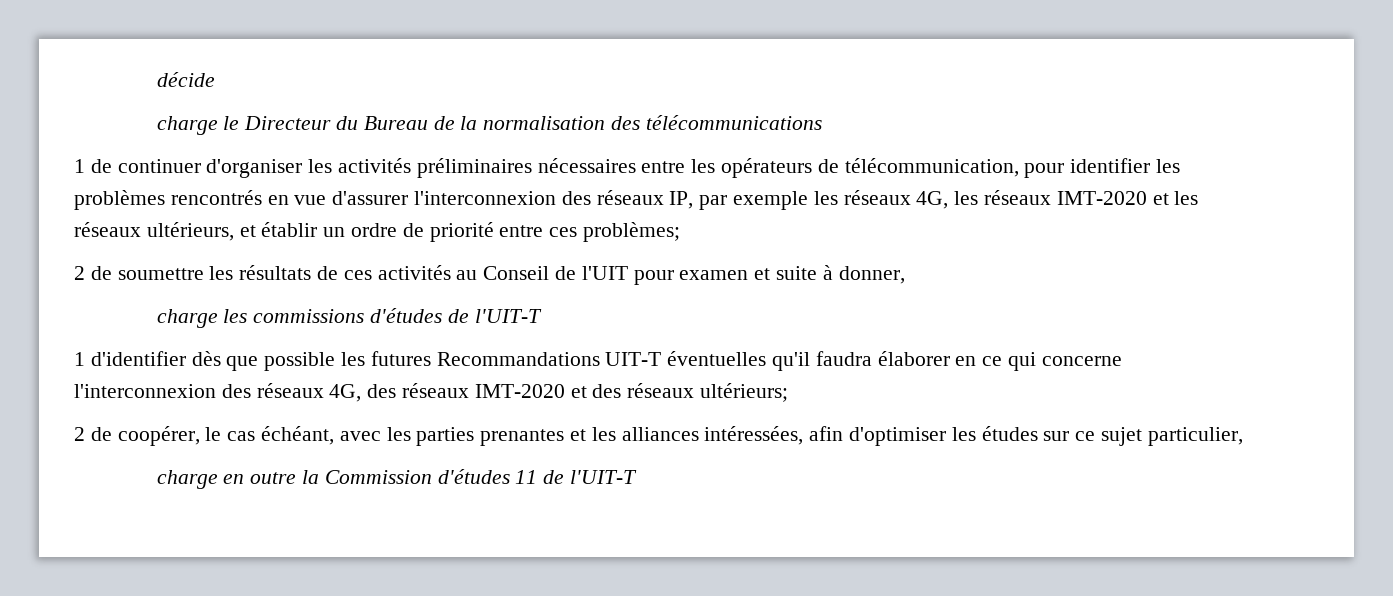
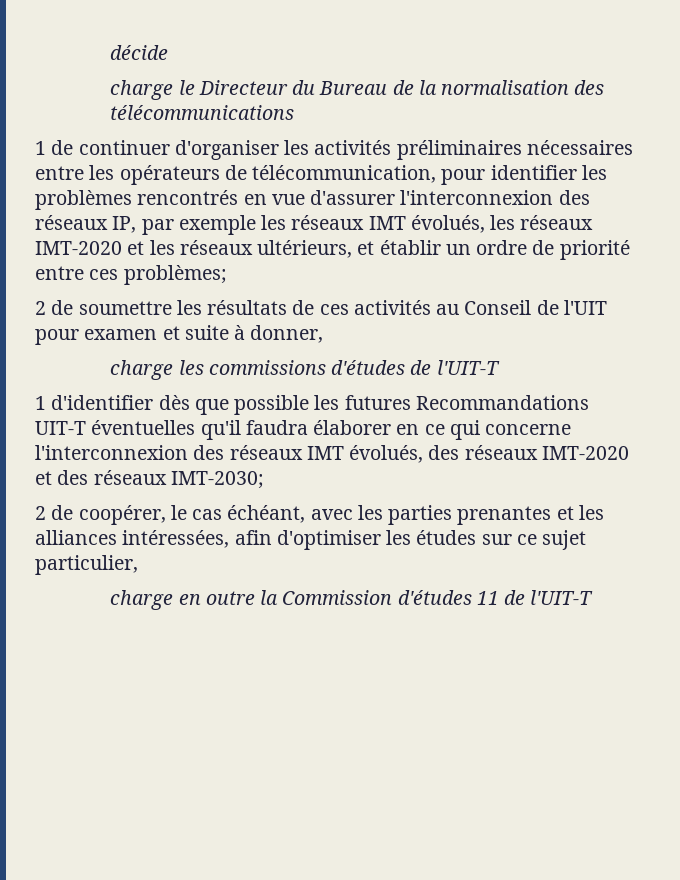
- 1 de continuer d'organiser les activités préliminaires nécessaires entre les opérateurs de télécommunication, pour identifier les problèmes rencontrés en vue d'assurer l'interconnexion des réseaux IP, par exemple les réseaux 4G, les réseaux IMT-2020 et les réseaux ultérieurs, et établir un ordre de priorité entre ces problèmes;
+ 1 de continuer d'organiser les activités préliminaires nécessaires entre les opérateurs de télécommunication, pour identifier les problèmes rencontrés en vue d'assurer l'interconnexion des réseaux IP, par exemple les réseaux IMT évolués, les réseaux IMT-2020 et les réseaux ultérieurs, et établir un ordre de priorité entre ces problèmes;
- 1 d'identifier dès que possible les futures Recommandations UIT-T éventuelles qu'il faudra élaborer en ce qui concerne l'interconnexion des réseaux 4G, des réseaux IMT-2020 et des réseaux ultérieurs;
+ 1 d'identifier dès que possible les futures Recommandations UIT-T éventuelles qu'il faudra élaborer en ce qui concerne l'interconnexion des réseaux IMT évolués, des réseaux IMT-2020 et des réseaux IMT-2030;

